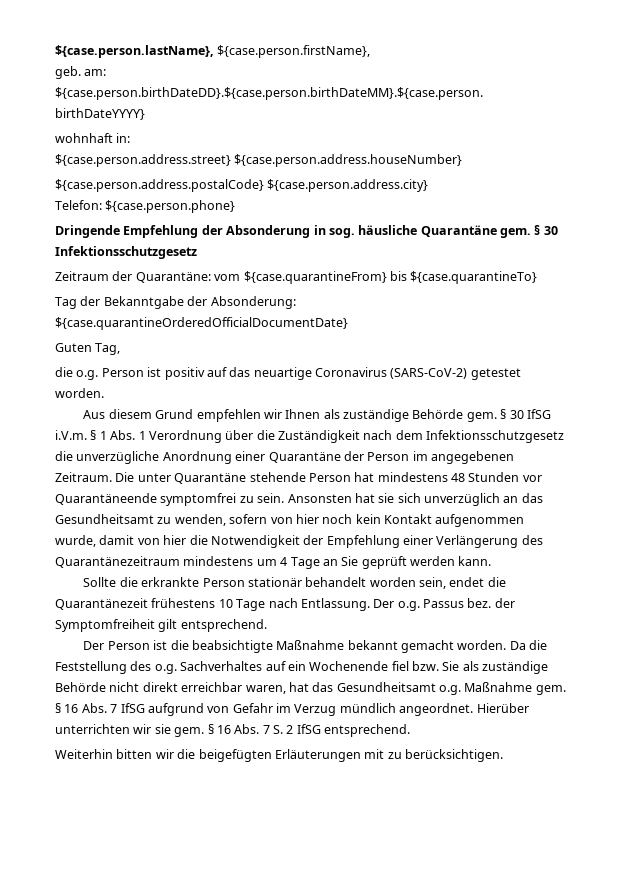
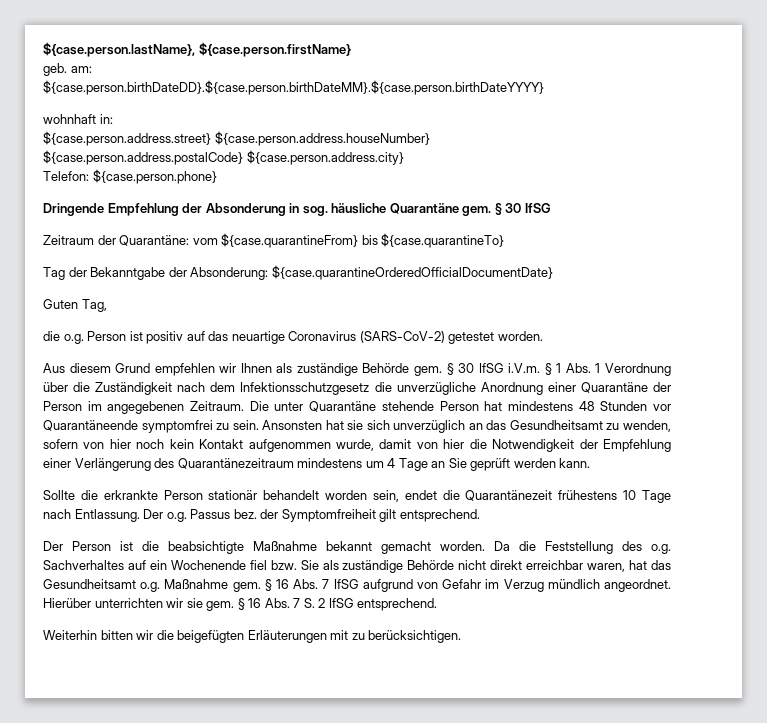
- ${case.person.lastName}, ${case.person.firstName},
+ ${case.person.lastName}, ${case.person.firstName}
- Dringende Empfehlung der Absonderung in sog. häusliche Quarantäne gem. § 30 Infektionsschutzgesetz
+ Dringende Empfehlung der Absonderung in sog. häusliche Quarantäne gem. § 30 IfSG

